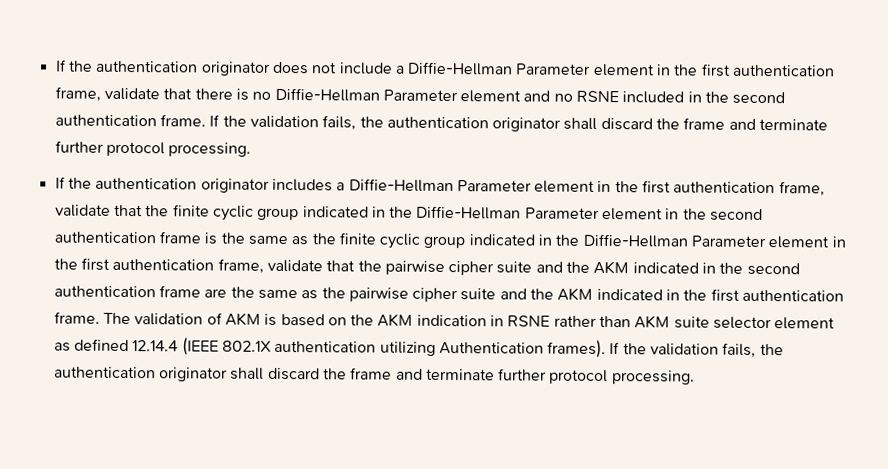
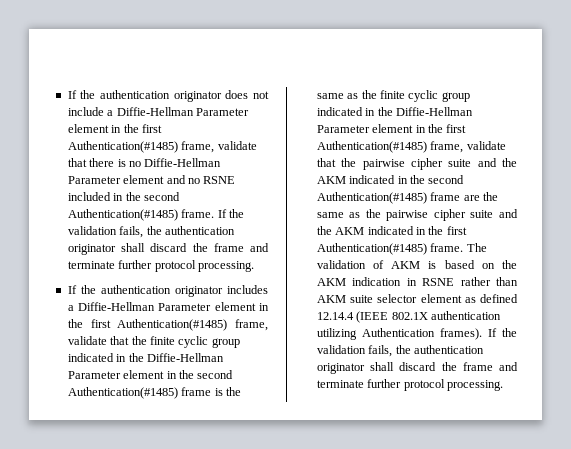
- If the authentication originator does not include a Diffie-Hellman Parameter element in the first authentication frame, validate that there is no Diffie-Hellman Parameter element and no RSNE included in the second authentication frame.
+ If the authentication originator does not include a Diffie-Hellman Parameter element in the first Authentication(#1485) frame, validate that there is no Diffie-Hellman Parameter element and no RSNE included in the second Authentication(#1485) frame.
- If the authentication originator includes a Diffie-Hellman Parameter element in the first authentication frame, validate that the finite cyclic group indicated in the Diffie-Hellman Parameter element in the second authentication frame is the same as the finite cyclic group indicated in the Diffie-Hellman Parameter element in the first authentication frame, validate that the pairwise cipher suite and the AKM indicated in the second authentication frame are the same as the pairwise cipher suite and the AKM indicated in the first authentication frame.
+ If the authentication originator includes a Diffie-Hellman Parameter element in the first Authentication(#1485) frame, validate that the finite cyclic group indicated in the Diffie-Hellman Parameter element in the second Authentication(#1485) frame is the same as the finite cyclic group indicated in the Diffie-Hellman Parameter element in the first Authentication(#1485) frame, validate that the pairwise cipher suite and the AKM indicated in the second Authentication(#1485) frame are the same as the pairwise cipher suite and the AKM indicated in the first Authentication(#1485) frame.

